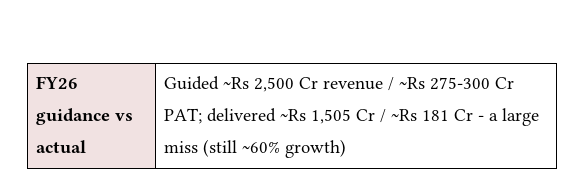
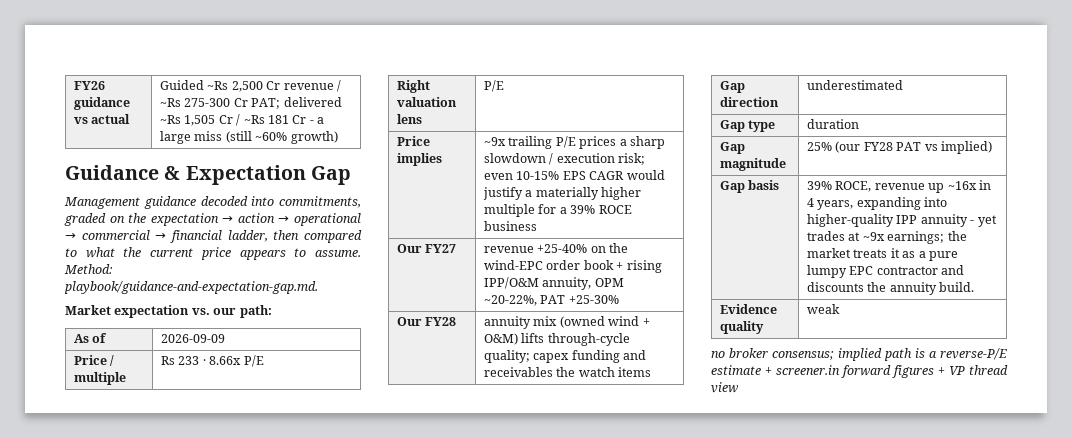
+ Guidance & Expectation Gap
+ Management guidance decoded into commitments, graded on the expectation → action → operational → commercial → financial ladder, then compared to what the current price appears to assume. Method: playbook/guidance-and-expectation-gap.md.
+ Market expectation vs. our path:
+ As of | 2026-09-09
+ Price / multiple | Rs 233 · 8.66x P/E
+ Right valuation lens | P/E
+ Price implies | ~9x trailing P/E prices a sharp slowdown / execution risk; even 10-15% EPS CAGR would justify a materially higher multiple for a 39% ROCE business
+ Our FY27 | revenue +25-40% on the wind-EPC order book + rising IPP/O&M annuity, OPM ~20-22%, PAT +25-30%
+ Our FY28 | annuity mix (owned wind + O&M) lifts through-cycle quality; capex funding and receivables the watch items
+ Gap direction | underestimated
+ Gap type | duration
+ Gap magnitude | 25% (our FY28 PAT vs implied)
+ Gap basis | 39% ROCE, revenue up ~16x in 4 years, expanding into higher-quality IPP annuity - yet trades at ~9x earnings; the market treats it as a pure lumpy EPC contractor and discounts the annuity build.
+ Evidence quality | weak
+ no broker consensus; implied path is a reverse-P/E estimate + screener.in forward figures + VP thread view

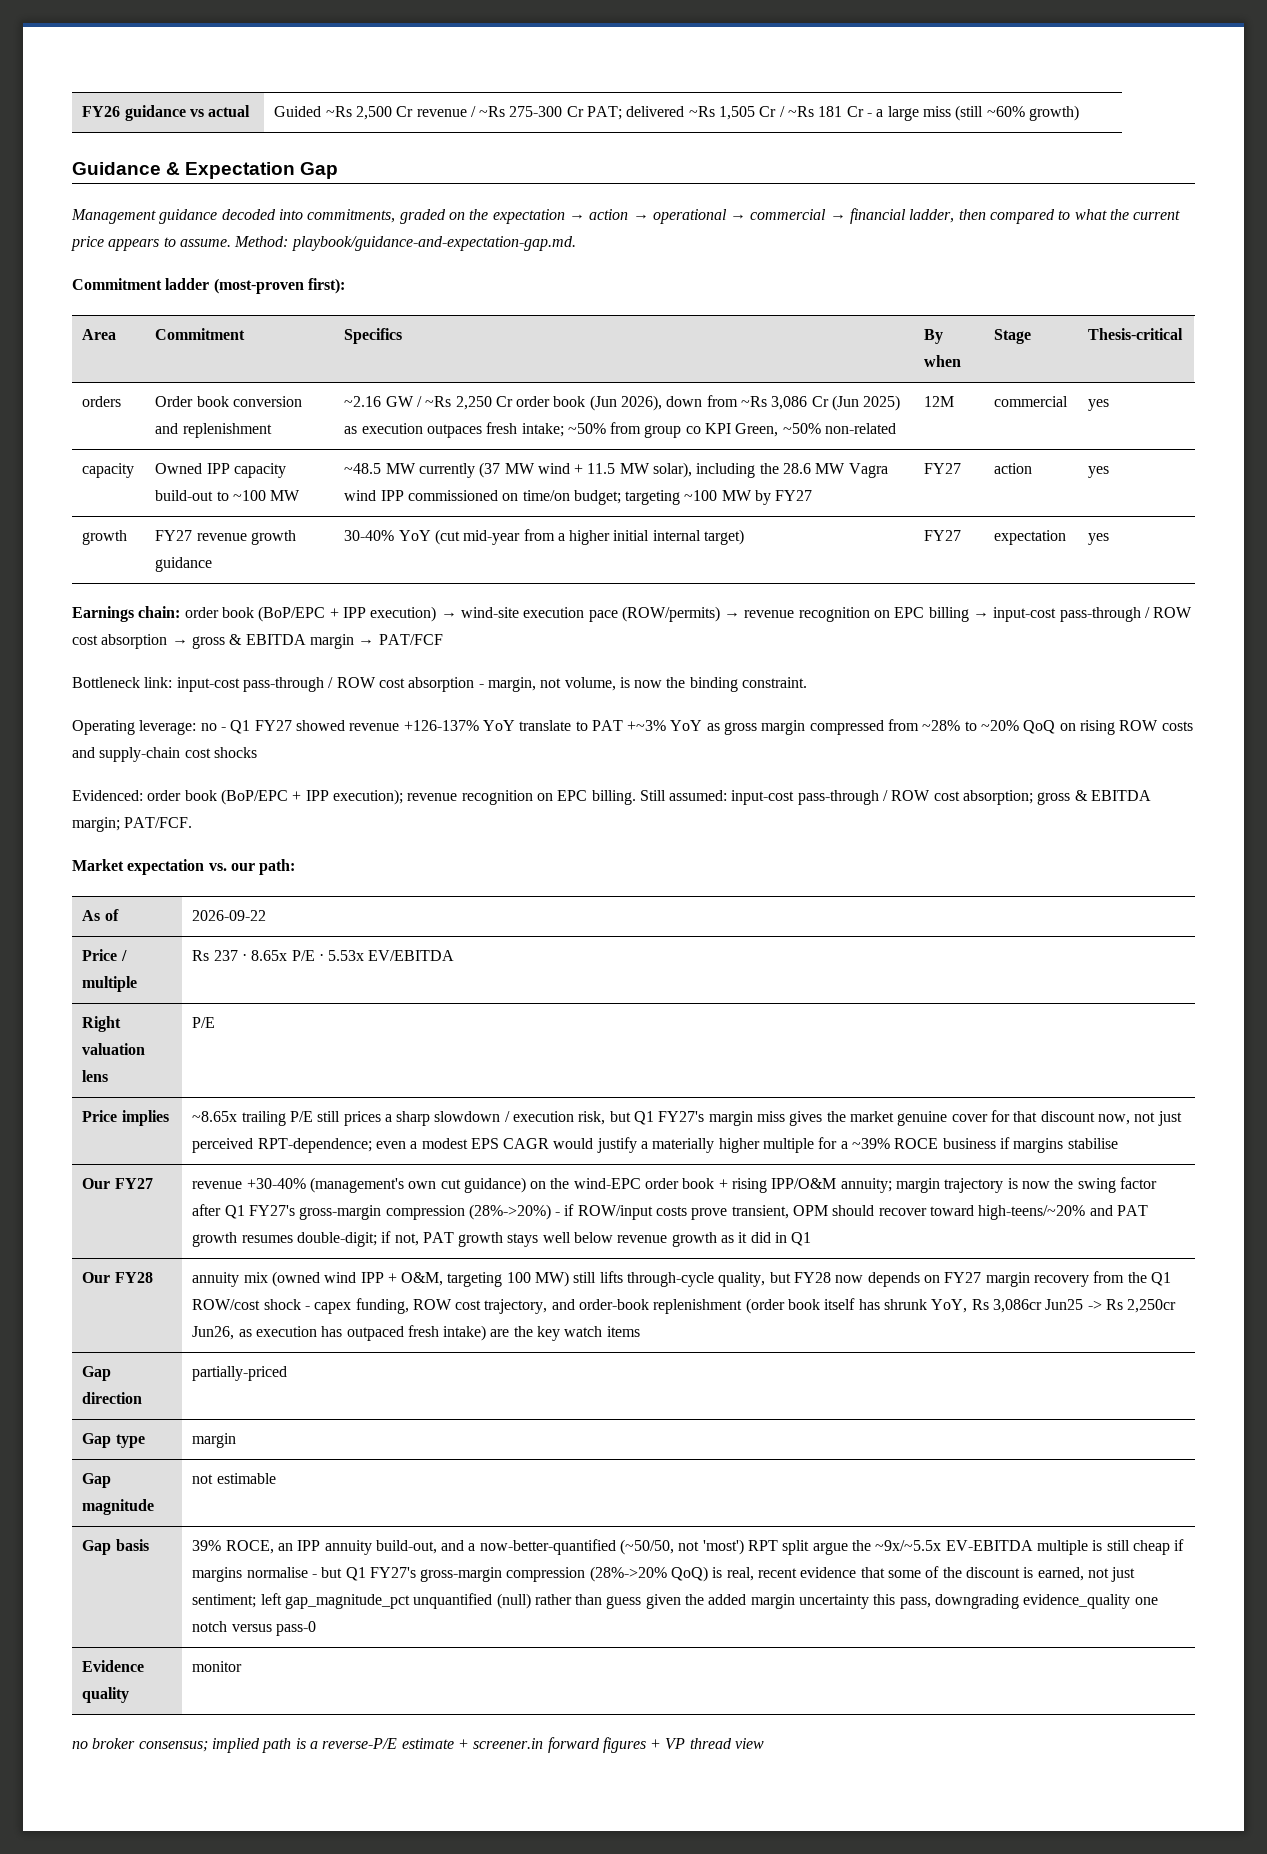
+ Commitment ladder (most-proven first):
+ Area | Commitment | Specifics | By when | Stage | Thesis-critical
+ orders | Order book conversion and replenishment | ~2.16 GW / ~Rs 2,250 Cr order book (Jun 2026), down from ~Rs 3,086 Cr (Jun 2025) as execution outpaces fresh intake; ~50% from group co KPI Green, ~50% non-related | 12M | commercial | yes
+ capacity | Owned IPP capacity build-out to ~100 MW | ~48.5 MW currently (37 MW wind + 11.5 MW solar), including the 28.6 MW Vagra wind IPP commissioned on time/on budget; targeting ~100 MW by FY27 | FY27 | action | yes
+ growth | FY27 revenue growth guidance | 30-40% YoY (cut mid-year from a higher initial internal target) | FY27 | expectation | yes
+ Earnings chain: order book (BoP/EPC + IPP execution) → wind-site execution pace (ROW/permits) → revenue recognition on EPC billing → input-cost pass-through / ROW cost absorption → gross & EBITDA margin → PAT/FCF
+ Bottleneck link: input-cost pass-through / ROW cost absorption - margin, not volume, is now the binding constraint.
+ Operating leverage: no - Q1 FY27 showed revenue +126-137% YoY translate to PAT +~3% YoY as gross margin compressed from ~28% to ~20% QoQ on rising ROW costs and supply-chain cost shocks
+ Evidenced: order book (BoP/EPC + IPP execution); revenue recognition on EPC billing. Still assumed: input-cost pass-through / ROW cost absorption; gross & EBITDA margin; PAT/FCF.
- As of | 2026-09-09
+ As of | 2026-09-22
- Price / multiple | Rs 233 · 8.66x P/E
+ Price / multiple | Rs 237 · 8.65x P/E · 5.53x EV/EBITDA
- ~9x trailing P/E prices a sharp slowdown / execution risk; even 10-15% EPS CAGR would justify a materially higher multiple for a 39% ROCE business
+ ~8.65x trailing P/E still prices a sharp slowdown / execution risk, but Q1 FY27's margin miss gives the market genuine cover for that discount now, not just perceived RPT-dependence; even a modest EPS CAGR would justify a materially higher multiple for a ~39% ROCE business if margins stabilise
- revenue +25-40% on the wind-EPC order book + rising IPP/O&M annuity, OPM ~20-22%, PAT +25-30%
+ revenue +30-40% (management's own cut guidance) on the wind-EPC order book + rising IPP/O&M annuity; margin trajectory is now the swing factor after Q1 FY27's gross-margin compression (28%->20%) - if ROW/input costs prove transient, OPM should recover toward high-teens/~20% and PAT growth resumes double-digit; if not, PAT growth stays well below revenue growth as it did in Q1
- annuity mix (owned wind + O&M) lifts through-cycle quality; capex funding and receivables the watch items
+ annuity mix (owned wind IPP + O&M, targeting 100 MW) still lifts through-cycle quality, but FY28 now depends on FY27 margin recovery from the Q1 ROW/cost shock - capex funding, ROW cost trajectory, and order-book replenishment (order book itself has shrunk YoY, Rs 3,086cr Jun25 -> Rs 2,250cr Jun26, as execution has outpaced fresh intake) are the key watch items
- Gap direction | underestimated
+ Gap direction | partially-priced
- Gap type | duration
+ Gap type | margin
- Gap magnitude | 25% (our FY28 PAT vs implied)
- Gap basis | 39% ROCE, revenue up ~16x in 4 years, expanding into higher-quality IPP annuity - yet trades at ~9x earnings; the market treats it as a pure lumpy EPC contractor and discounts the annuity build.
+ Gap magnitude | not estimable
+ Gap basis | 39% ROCE, an IPP annuity build-out, and a now-better-quantified (~50/50, not 'most') RPT split argue the ~9x/~5.5x EV-EBITDA multiple is still cheap if margins normalise - but Q1 FY27's gross-margin compression (28%->20% QoQ) is real, recent evidence that some of the discount is earned, not just sentiment; left gap_magnitude_pct unquantified (null) rather than guess given the added margin uncertainty this pass, downgrading evidence_quality one notch versus pass-0
- Evidence quality | weak
+ Evidence quality | monitor

